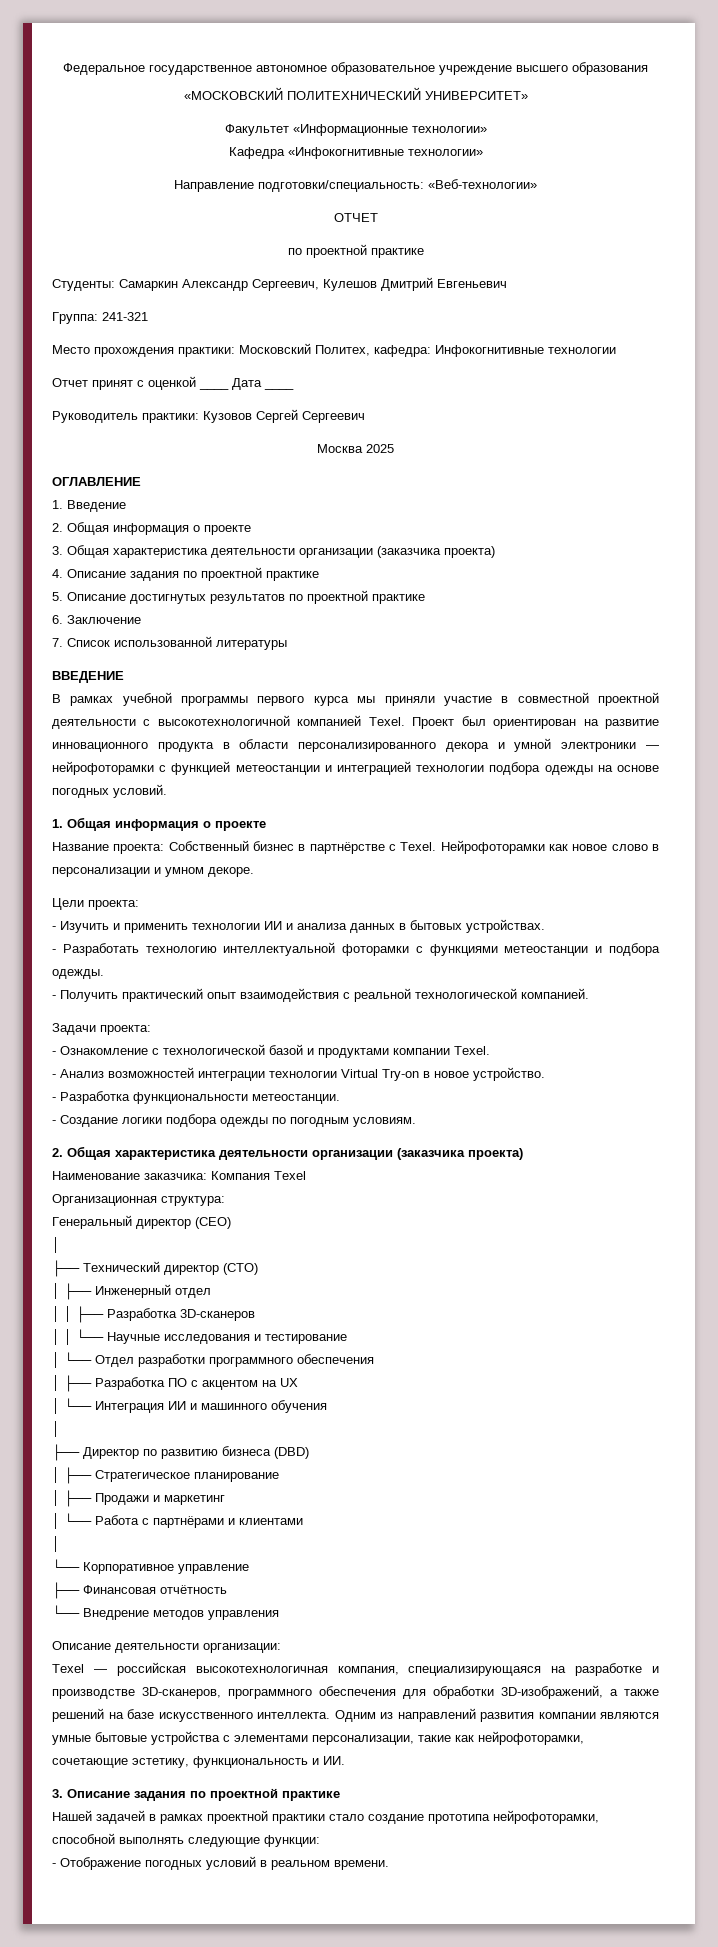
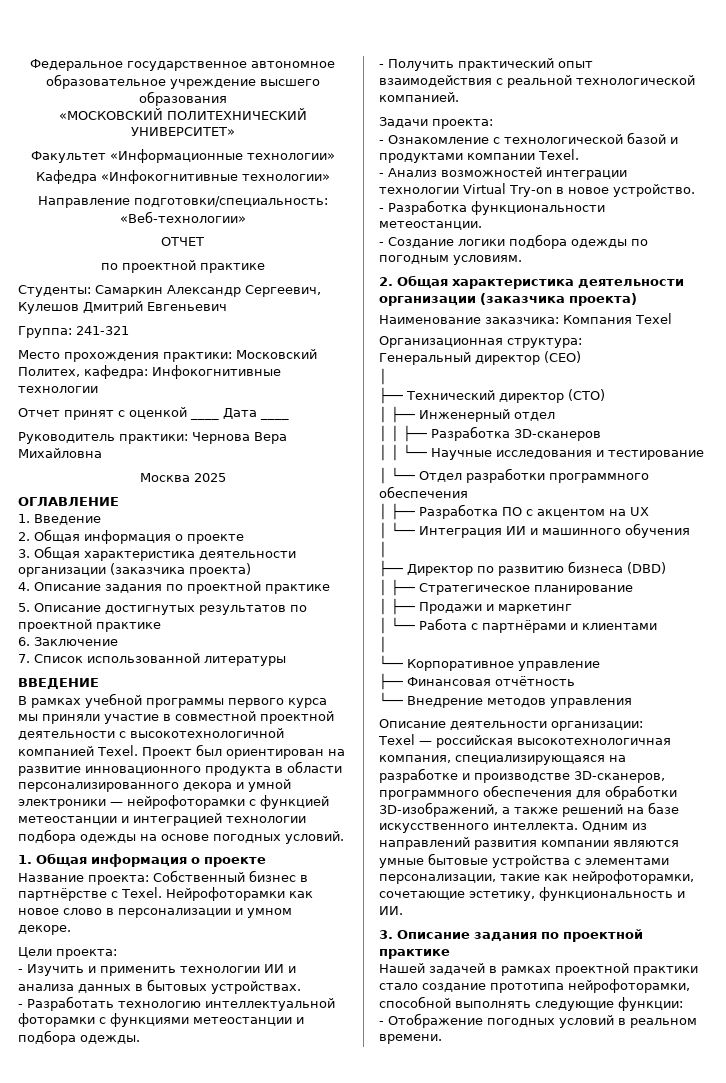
- Руководитель практики: Кузовов Сергей Сергеевич
+ Руководитель практики: Чернова Вера Михайловна

